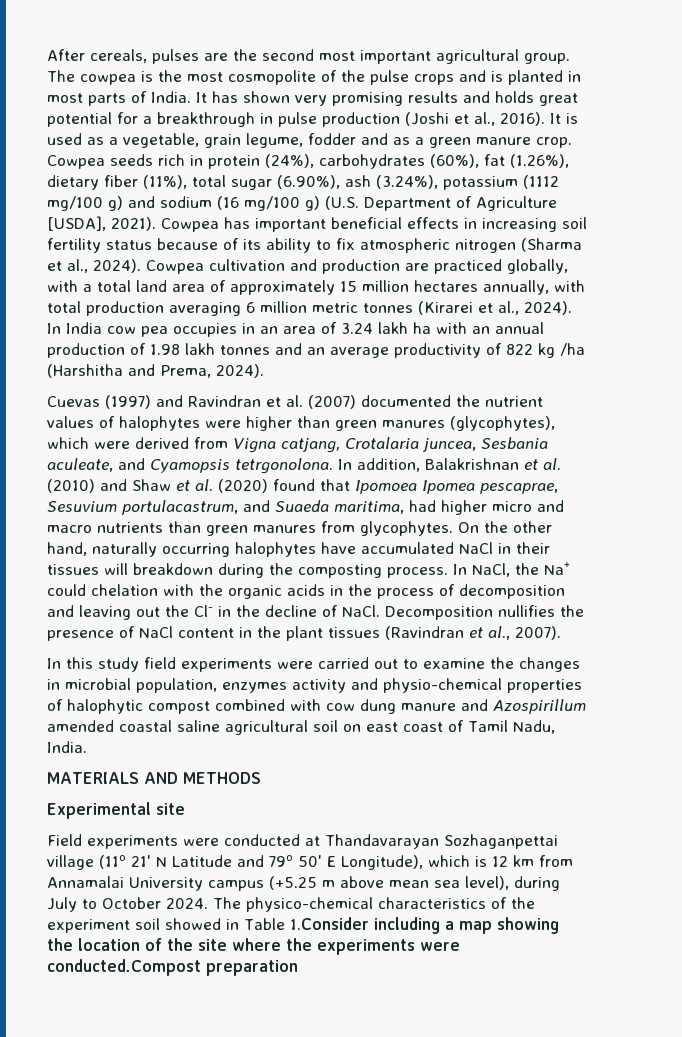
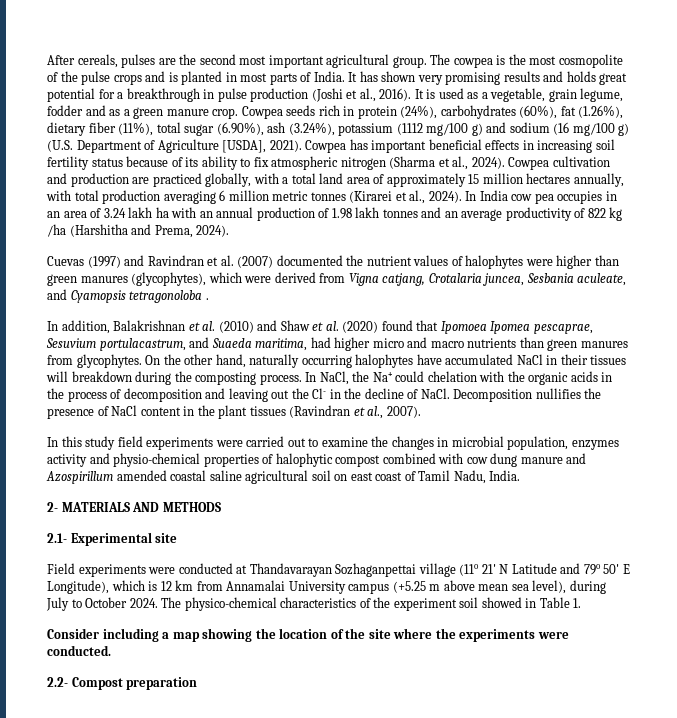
- Cuevas (1997) and Ravindran et al. (2007) documented the nutrient values of halophytes were higher than green manures (glycophytes), which were derived from Vigna catjang, Crotalaria juncea, Sesbania aculeate, and Cyamopsis tetrgonolona. In addition, Balakrishnan et al. (2010) and Shaw et al. (2020) found that Ipomoea Ipomea pescaprae, Sesuvium portulacastrum, and Suaeda maritima, had higher micro and macro nutrients than green manures from glycophytes.
+ Cuevas (1997) and Ravindran et al. (2007) documented the nutrient values of halophytes were higher than green manures (glycophytes), which were derived from Vigna catjang, Crotalaria juncea, Sesbania aculeate, and Cyamopsis tetragonoloba .
+ In addition, Balakrishnan et al. (2010) and Shaw et al. (2020) found that Ipomoea Ipomea pescaprae, Sesuvium portulacastrum, and Suaeda maritima, had higher micro and macro nutrients than green manures from glycophytes.
- MATERIALS AND METHODS
+ 2- MATERIALS AND METHODS
- Experimental site
+ 2.1- Experimental site
- The physico-chemical characteristics of the experiment soil showed in Table 1.Consider including a map showing the location of the site where the experiments were conducted.Compost preparation
+ The physico-chemical characteristics of the experiment soil showed in Table 1.
+ Consider including a map showing the location of the site where the experiments were conducted.
+ 2.2- Compost preparation

